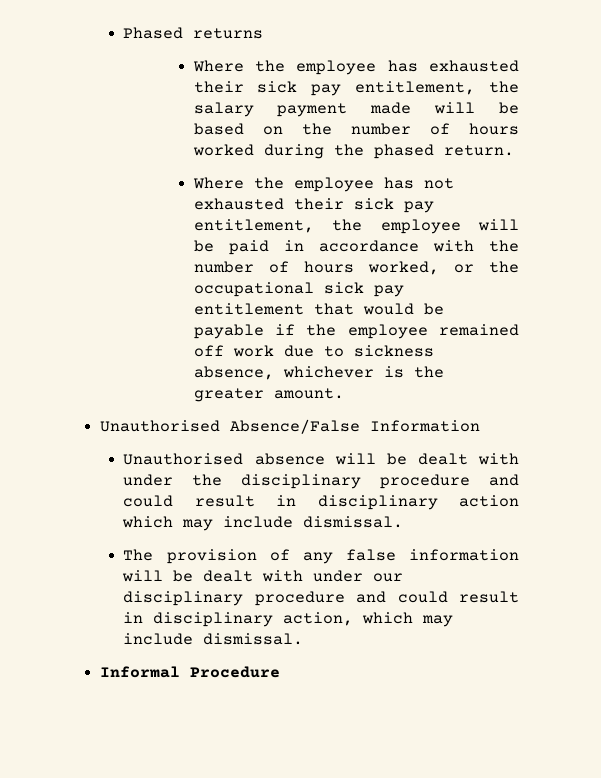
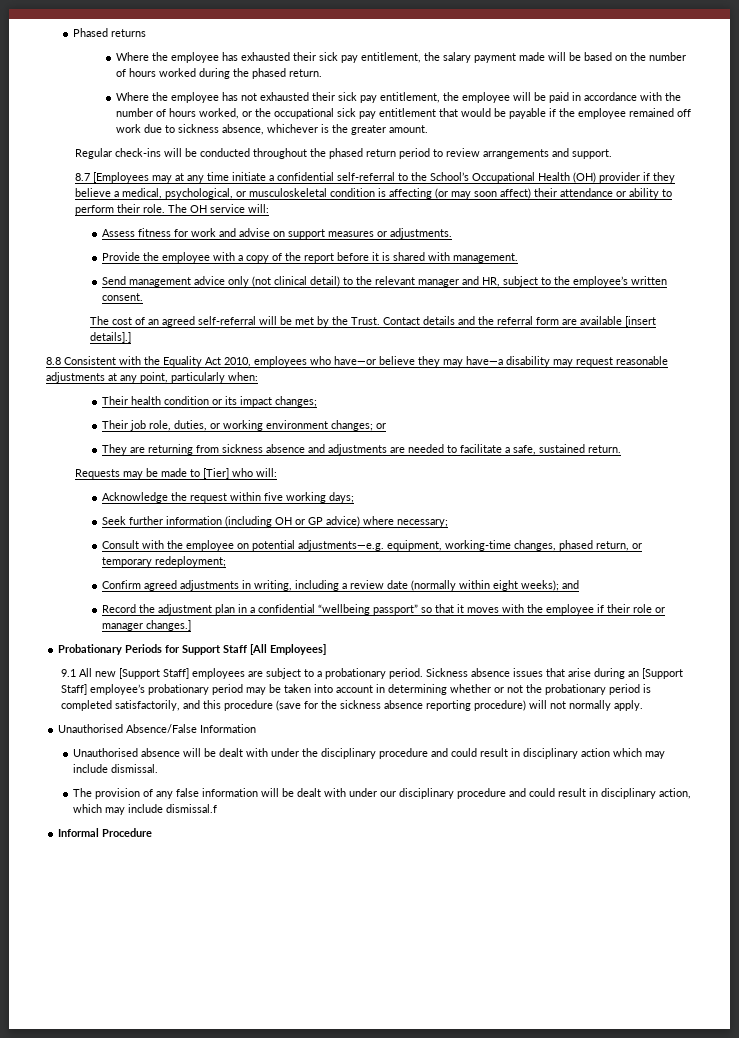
+ Regular check-ins will be conducted throughout the phased return period to review arrangements and support.
+ 8.7 [Employees may at any time initiate a confidential self-referral to the School’s Occupational Health (OH) provider if they believe a medical, psychological, or musculoskeletal condition is affecting (or may soon affect) their attendance or ability to perform their role. The OH service will:
+ Assess fitness for work and advise on support measures or adjustments.
+ Provide the employee with a copy of the report before it is shared with management.
+ Send management advice only (not clinical detail) to the relevant manager and HR, subject to the employee’s written consent.
+ The cost of an agreed self-referral will be met by the Trust. Contact details and the referral form are available [insert details].]
+ 8.8 Consistent with the Equality Act 2010, employees who have—or believe they may have—a disability may request reasonable adjustments at any point, particularly when:
+ Their health condition or its impact changes;
+ Their job role, duties, or working environment changes; or
+ They are returning from sickness absence and adjustments are needed to facilitate a safe, sustained return.
+ Requests may be made to [Tier] who will:
+ Acknowledge the request within five working days;
+ Seek further information (including OH or GP advice) where necessary;
+ Consult with the employee on potential adjustments—e.g. equipment, working-time changes, phased return, or temporary redeployment;
+ Confirm agreed adjustments in writing, including a review date (normally within eight weeks); and
+ Record the adjustment plan in a confidential “wellbeing passport” so that it moves with the employee if their role or manager changes.]
+ Probationary Periods for Support Staff [All Employees]
+ 9.1 All new [Support Staff] employees are subject to a probationary period. Sickness absence issues that arise during an [Support Staff] employee’s probationary period may be taken into account in determining whether or not the probationary period is completed satisfactorily, and this procedure (save for the sickness absence reporting procedure) will not normally apply.
- The provision of any false information will be dealt with under our disciplinary procedure and could result in disciplinary action, which may include dismissal.
+ The provision of any false information will be dealt with under our disciplinary procedure and could result in disciplinary action, which may include dismissal.f

